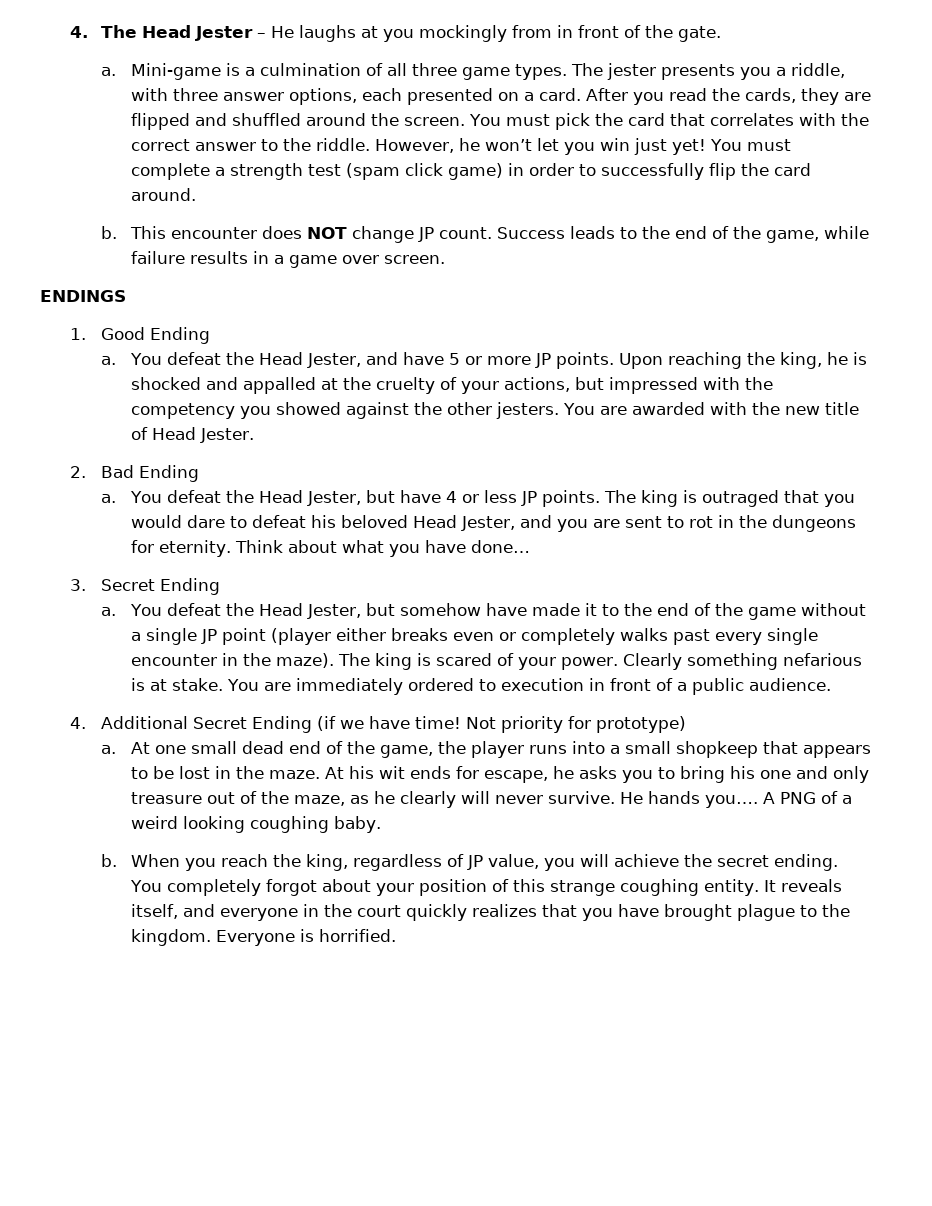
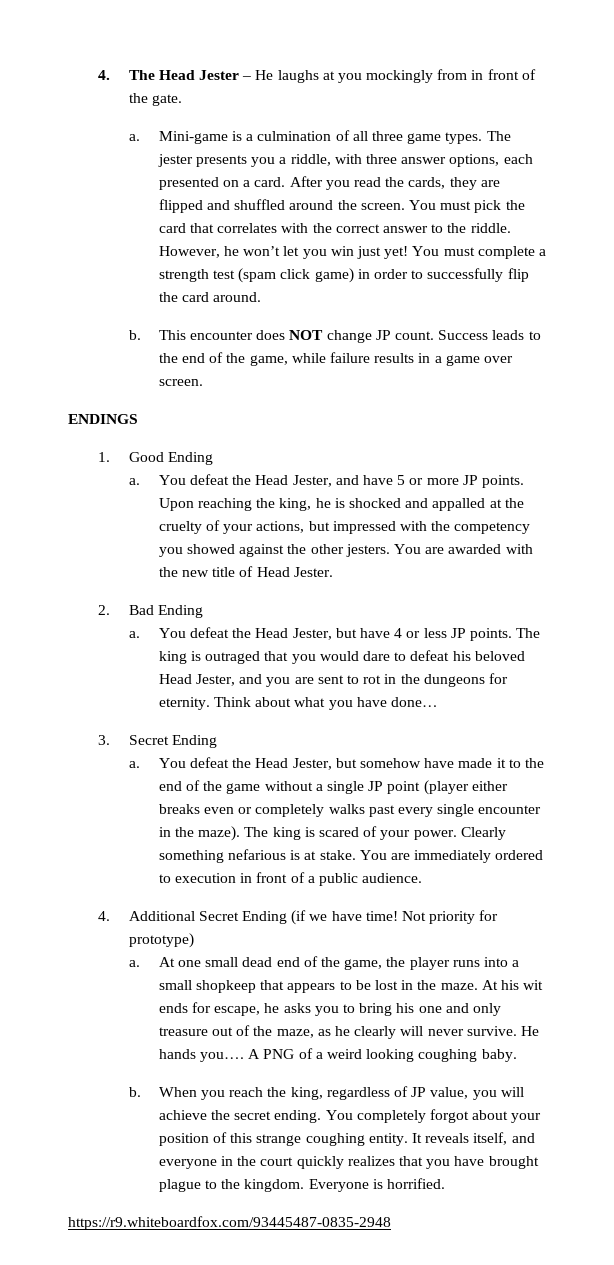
+ https://r9.whiteboardfox.com/93445487-0835-2948

